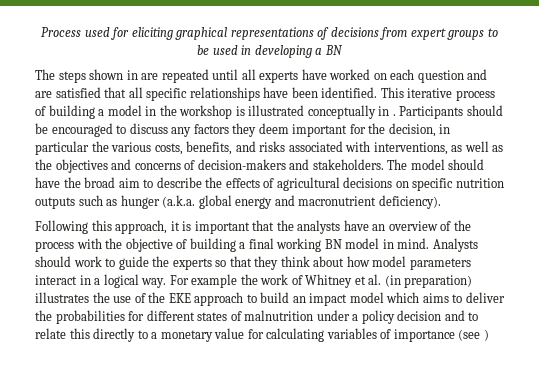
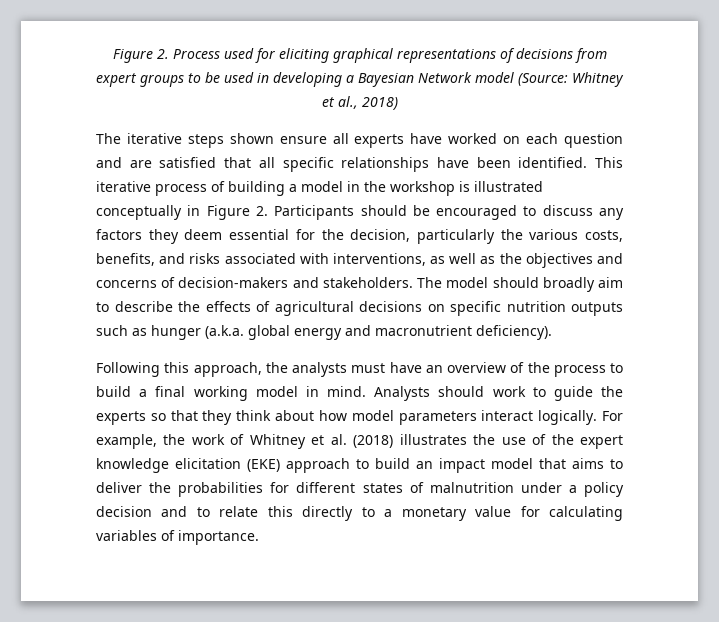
- Process used for eliciting graphical representations of decisions from expert groups to be used in developing a BN
- The steps shown in are repeated until all experts have worked on each question and are satisfied that all specific relationships have been identified.
+ Figure 2. Process used for eliciting graphical representations of decisions from expert groups to be used in developing a Bayesian Network model (Source: Whitney et al., 2018)
+ The iterative steps shown ensure all experts have worked on each question and are satisfied that all specific relationships have been identified.
- This iterative process of building a model in the workshop is illustrated conceptually in . Participants should be encouraged to discuss any factors they deem important for the decision, in particular the various costs, benefits, and risks associated with interventions, as well as the objectives and concerns of decision-makers and stakeholders.
+ This iterative process of building a model in the workshop is illustrated conceptually in Figure 2. Participants should be encouraged to discuss any factors they deem essential for the decision, particularly the various costs, benefits, and risks associated with interventions, as well as the objectives and concerns of decision-makers and stakeholders.
- The model should have the broad aim to describe the effects of agricultural decisions on specific nutrition outputs such as hunger (a.k.a. global energy and macronutrient deficiency).
+ The model should broadly aim to describe the effects of agricultural decisions on specific nutrition outputs such as hunger (a.k.a. global energy and macronutrient deficiency).
- Following this approach, it is important that the analysts have an overview of the process with the objective of building a final working BN model in mind.
+ Following this approach, the analysts must have an overview of the process to build a final working model in mind.
- Analysts should work to guide the experts so that they think about how model parameters interact in a logical way. For example the work of Whitney et al. (in preparation) illustrates the use of the EKE approach to build an impact model which aims to deliver the probabilities for different states of malnutrition under a policy decision and to relate this directly to a monetary value for calculating variables of importance (see )
+ Analysts should work to guide the experts so that they think about how model parameters interact logically. For example, the work of Whitney et al. (2018) illustrates the use of the expert knowledge elicitation (EKE) approach to build an impact model that aims to deliver the probabilities for different states of malnutrition under a policy decision and to relate this directly to a monetary value for calculating variables of importance.

